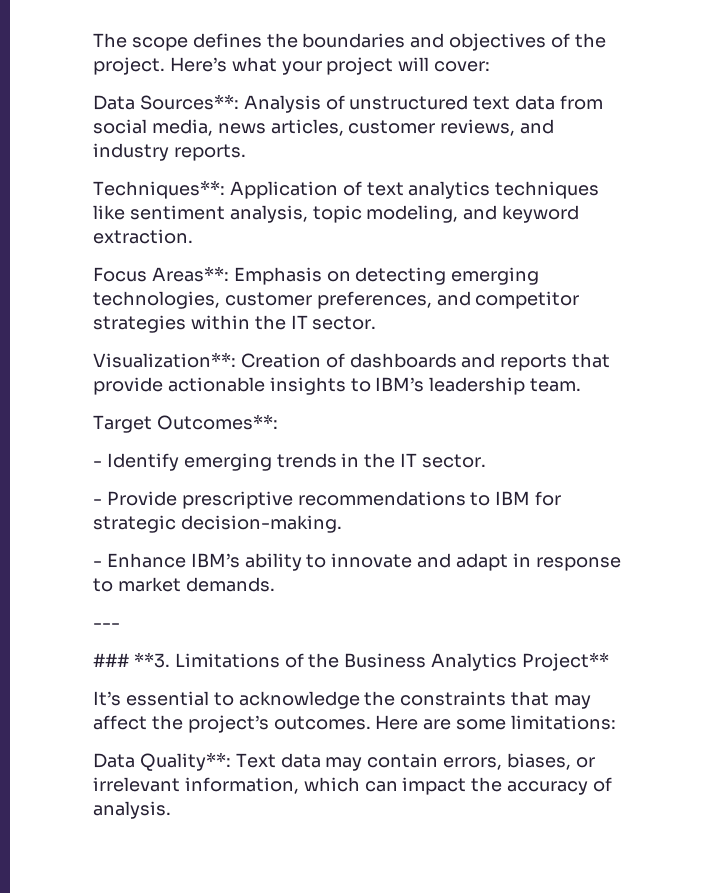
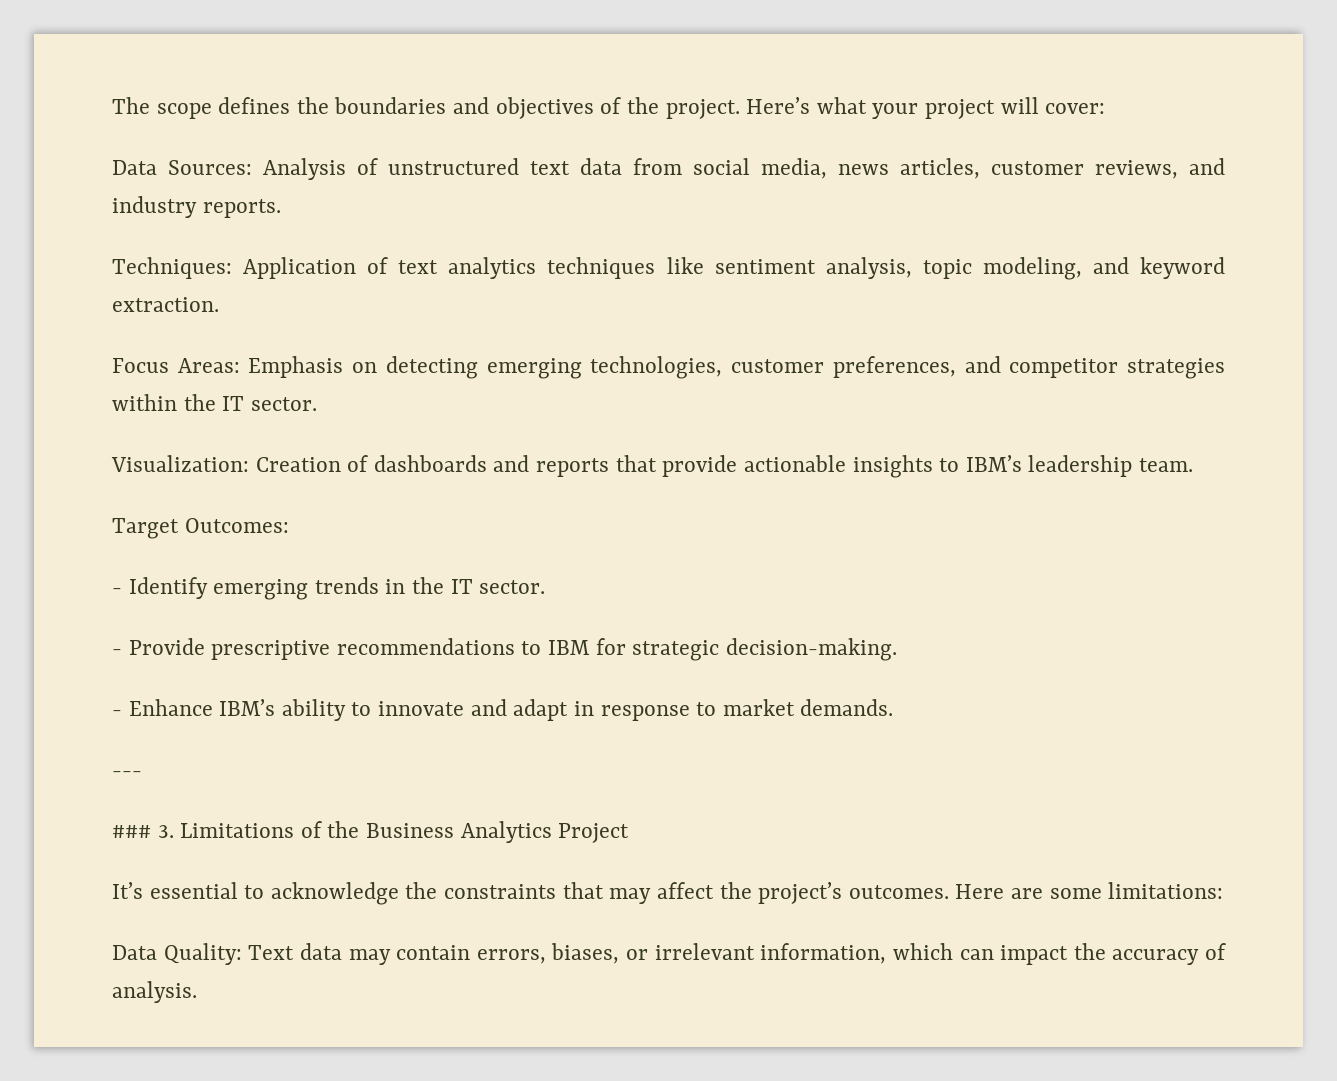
- Data Sources**: Analysis of unstructured text data from social media, news articles, customer reviews, and industry reports.
+ Data Sources: Analysis of unstructured text data from social media, news articles, customer reviews, and industry reports.
- Techniques**: Application of text analytics techniques like sentiment analysis, topic modeling, and keyword extraction.
+ Techniques: Application of text analytics techniques like sentiment analysis, topic modeling, and keyword extraction.
- Focus Areas**: Emphasis on detecting emerging technologies, customer preferences, and competitor strategies within the IT sector.
+ Focus Areas: Emphasis on detecting emerging technologies, customer preferences, and competitor strategies within the IT sector.
- Visualization**: Creation of dashboards and reports that provide actionable insights to IBM’s leadership team.
+ Visualization: Creation of dashboards and reports that provide actionable insights to IBM’s leadership team.
- Target Outcomes**:
+ Target Outcomes:
- ### **3. Limitations of the Business Analytics Project**
+ ### 3. Limitations of the Business Analytics Project
- Data Quality**: Text data may contain errors, biases, or irrelevant information, which can impact the accuracy of analysis.
+ Data Quality: Text data may contain errors, biases, or irrelevant information, which can impact the accuracy of analysis.

